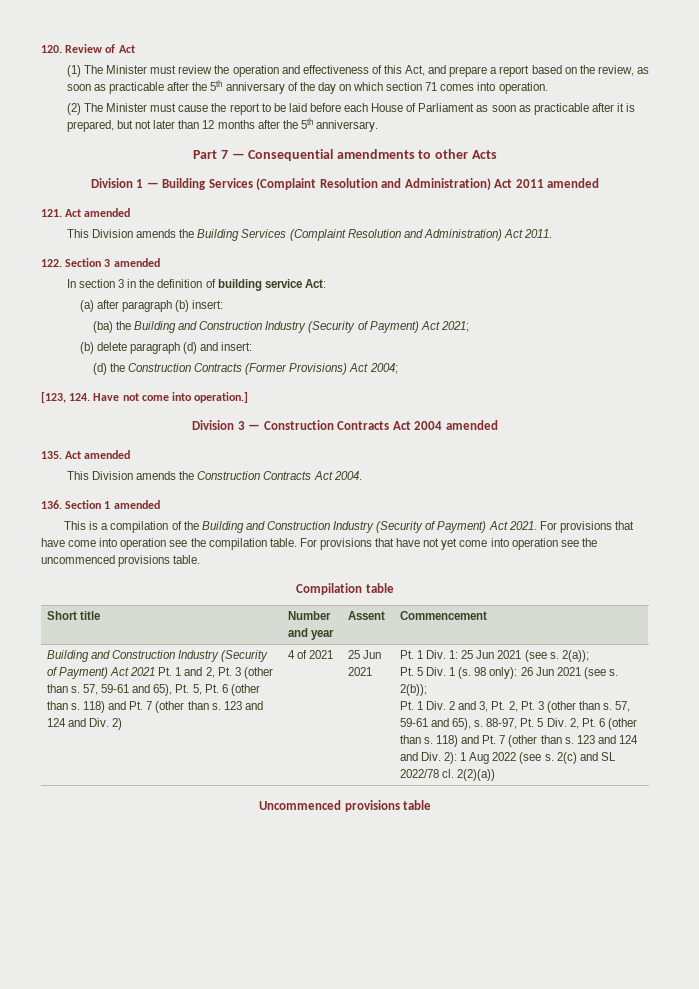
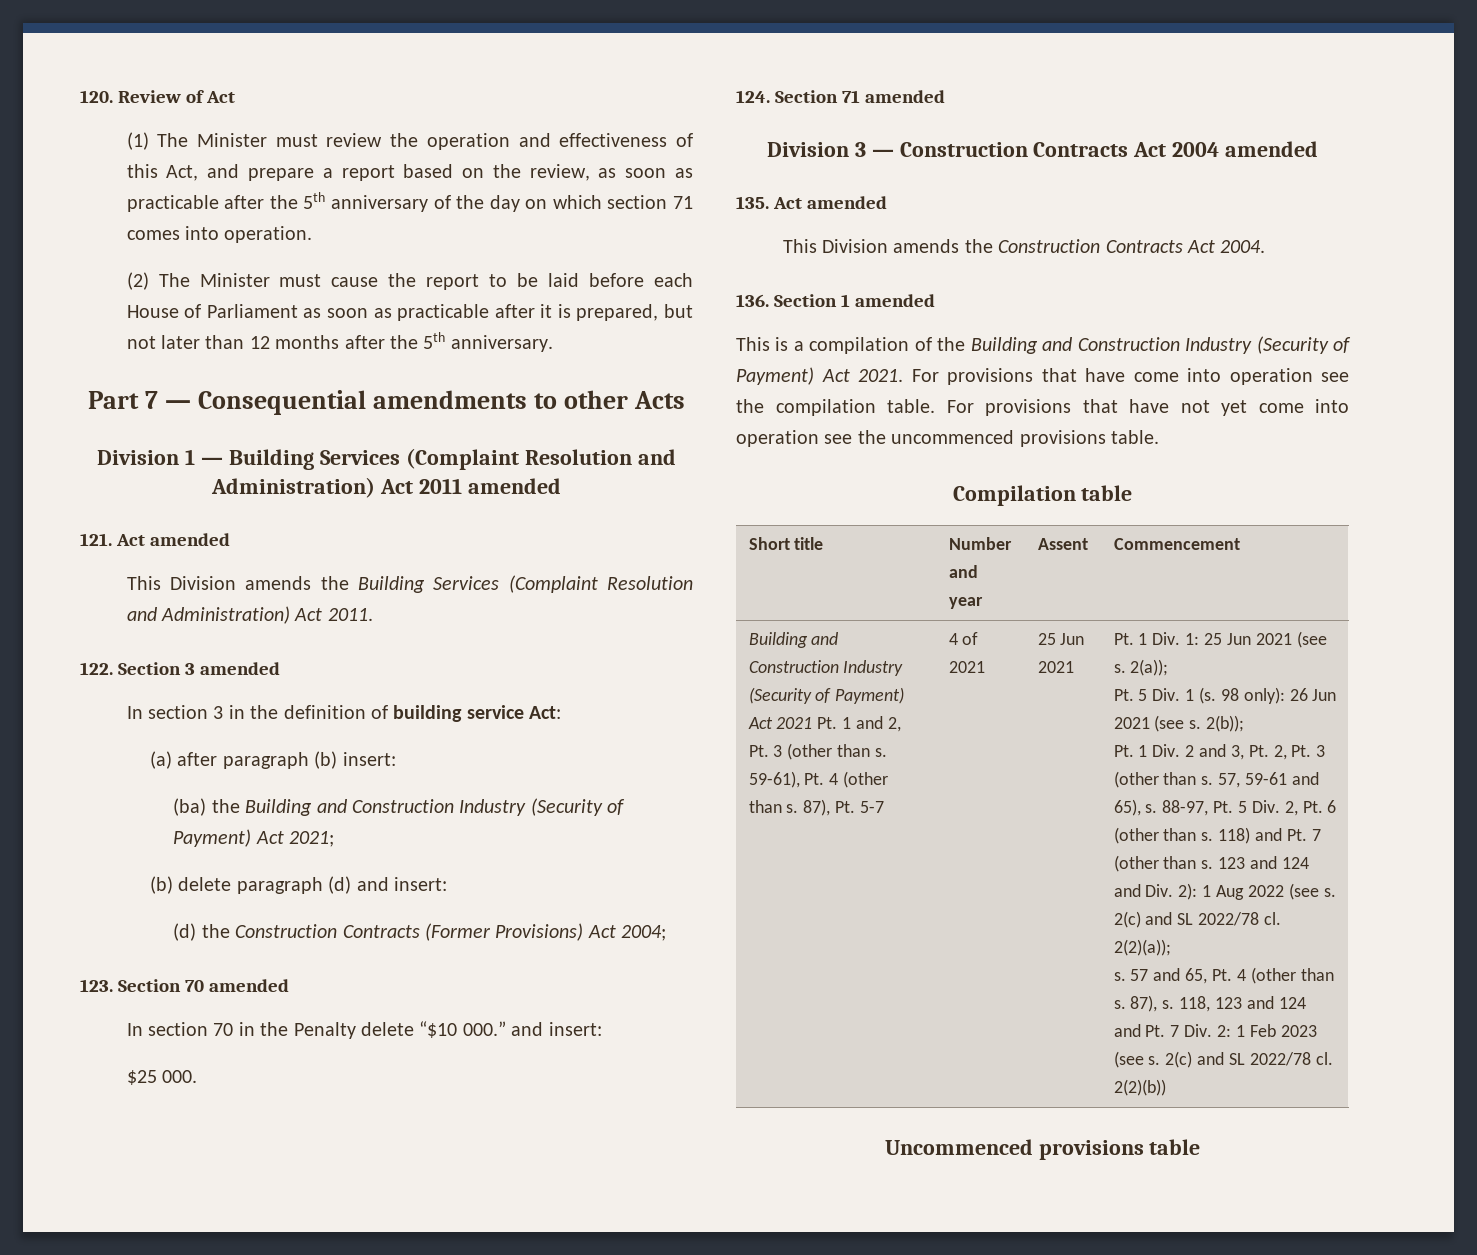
- [123, 124. Have not come into operation.]
+ 123. Section 70 amended
+ In section 70 in the Penalty delete “$10 000.” and insert:
+ $25 000.
+ 124. Section 71 amended
- 57, 59-61 and 65), Pt. 5, Pt. 6 (other than s. 118) and Pt. 7 (other than s. 123 and 124 and Div. 2)
+ 59-61), Pt. 4 (other than s. 87), Pt. 5-7
- 2(2)(a))
+ 2(2)(a));
+ s. 57 and 65, Pt. 4 (other than s. 87), s. 118, 123 and 124 and Pt. 7 Div. 2: 1 Feb 2023 (see s. 2(c) and SL 2022/78 cl. 2(2)(b))

